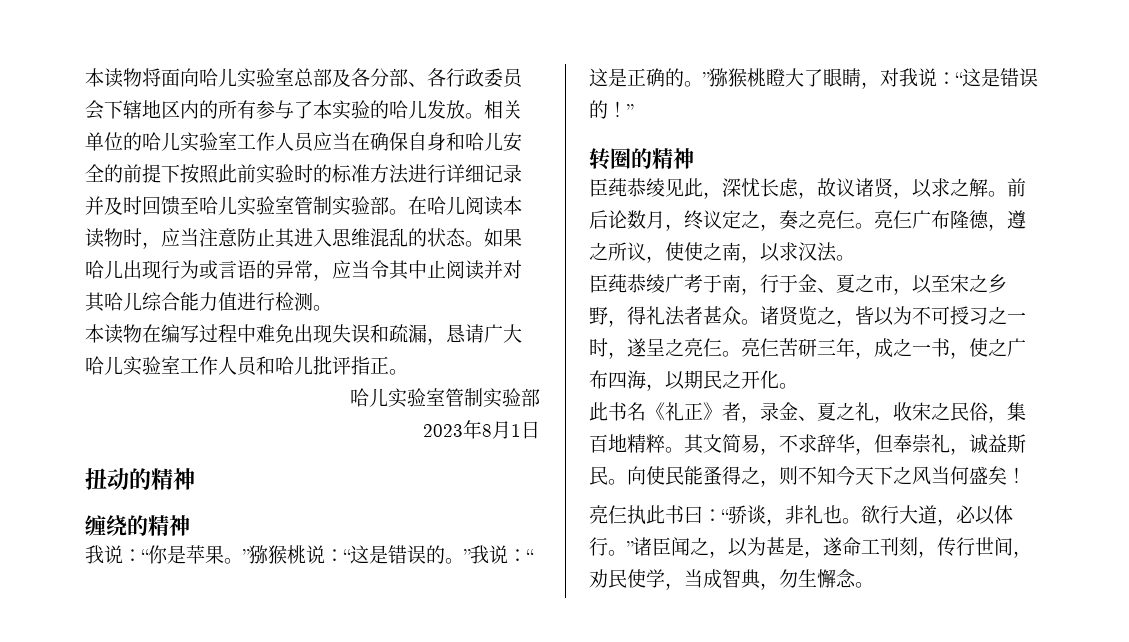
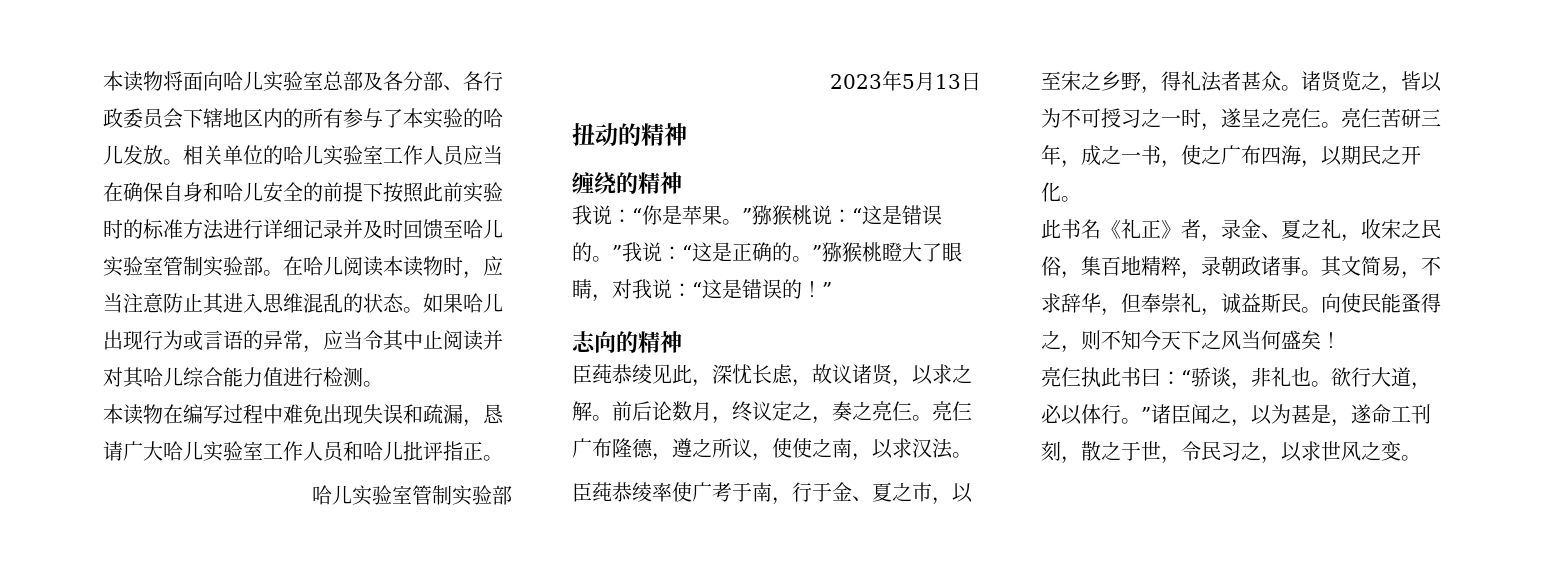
- 2023年8月1日
+ 2023年5月13日
- 转圈的精神
+ 志向的精神
- 臣莼恭绫广考于南，行于金、夏之市，以至宋之乡野，得礼法者甚众。
+ 臣莼恭绫率使广考于南，行于金、夏之市，以至宋之乡野，得礼法者甚众。
- 此书名《礼正》者，录金、夏之礼，收宋之民俗，集百地精粹。
+ 此书名《礼正》者，录金、夏之礼，收宋之民俗，集百地精粹，录朝政诸事。
- 欲行大道，必以体行。”诸臣闻之，以为甚是，遂命工刊刻，传行世间，劝民使学，当成智典，勿生懈念。
+ 欲行大道，必以体行。”诸臣闻之，以为甚是，遂命工刊刻，散之于世，令民习之，以求世风之变。

